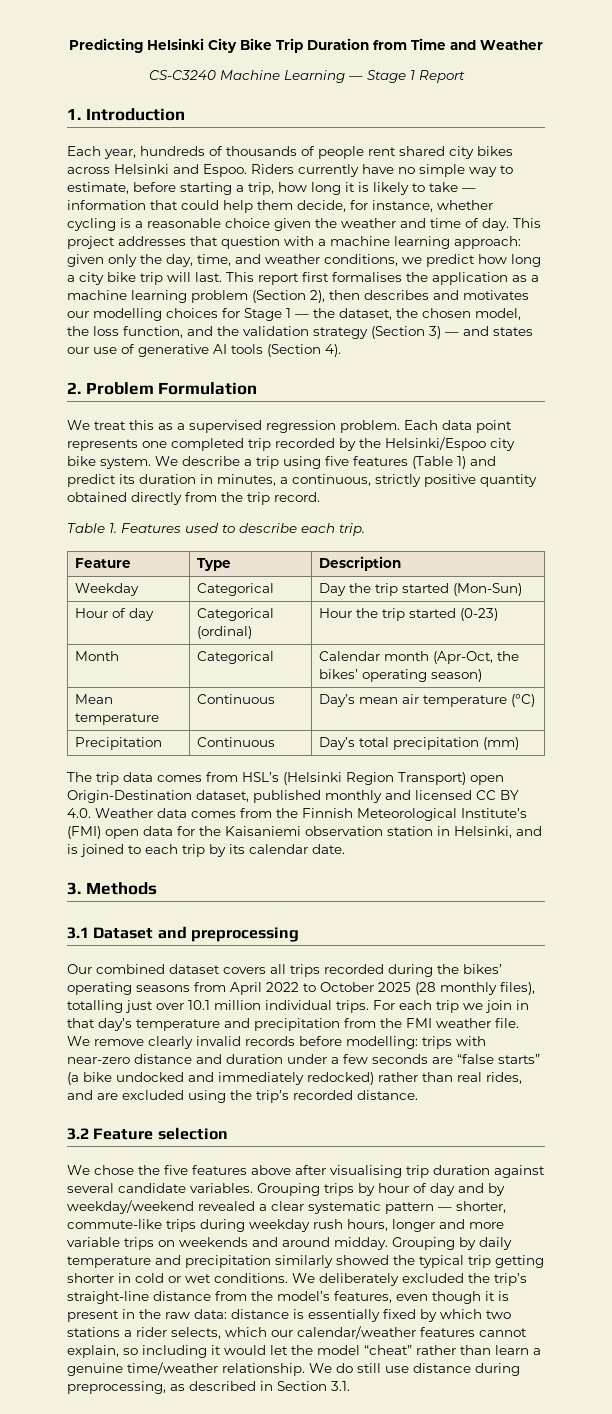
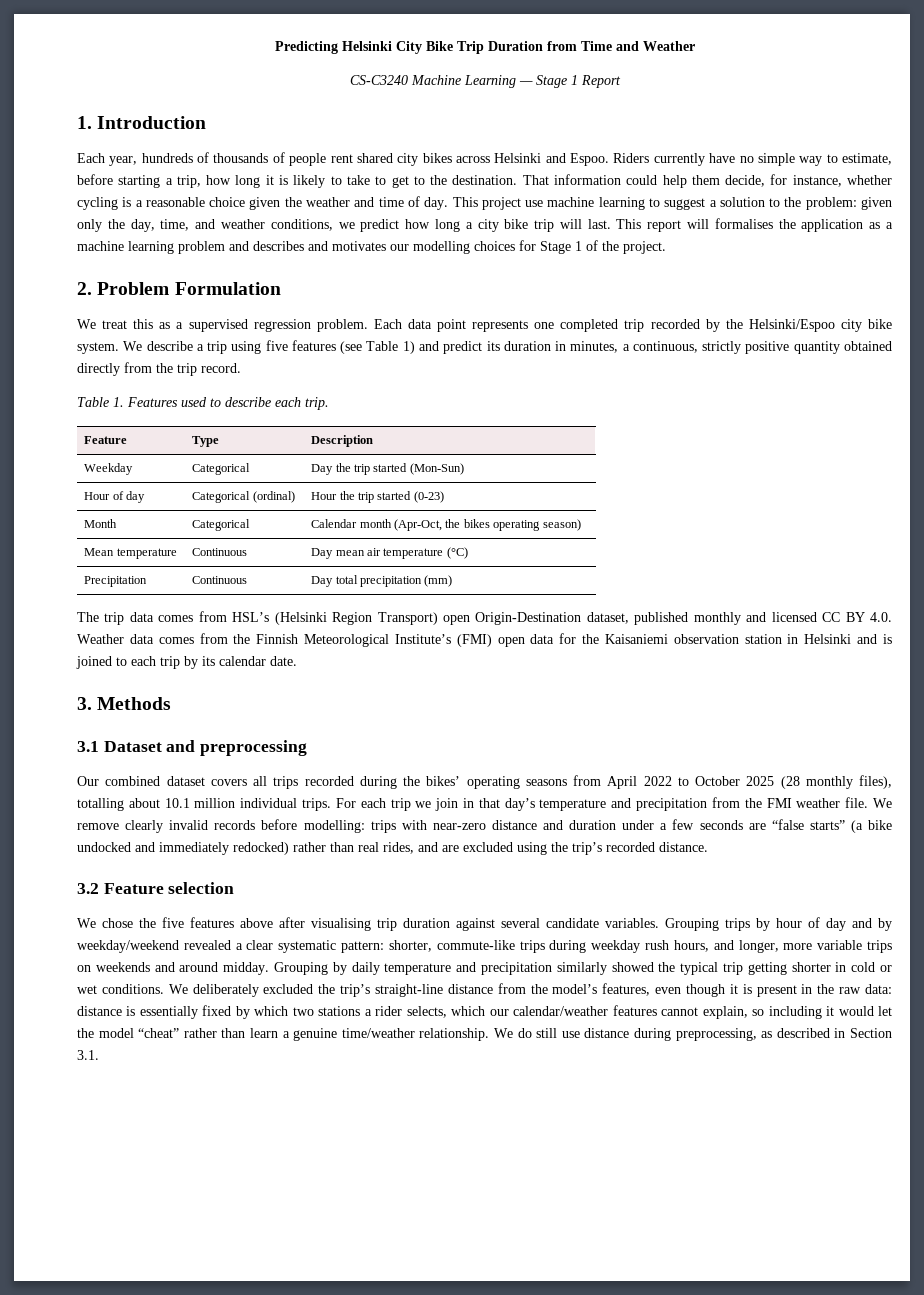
- Riders currently have no simple way to estimate, before starting a trip, how long it is likely to take — information that could help them decide, for instance, whether cycling is a reasonable choice given the weather and time of day.
+ Riders currently have no simple way to estimate, before starting a trip, how long it is likely to take to get to the destination. That information could help them decide, for instance, whether cycling is a reasonable choice given the weather and time of day.
- This project addresses that question with a machine learning approach: given only the day, time, and weather conditions, we predict how long a city bike trip will last.
+ This project use machine learning to suggest a solution to the problem: given only the day, time, and weather conditions, we predict how long a city bike trip will last.
- This report first formalises the application as a machine learning problem (Section 2), then describes and motivates our modelling choices for Stage 1 — the dataset, the chosen model, the loss function, and the validation strategy (Section 3) — and states our use of generative AI tools (Section 4).
+ This report will formalises the application as a machine learning problem and describes and motivates our modelling choices for Stage 1 of the project.
- We describe a trip using five features (Table 1) and predict its duration in minutes, a continuous, strictly positive quantity obtained directly from the trip record.
+ We describe a trip using five features (see Table 1) and predict its duration in minutes, a continuous, strictly positive quantity obtained directly from the trip record.
- Month | Categorical | Calendar month (Apr-Oct, the bikes’ operating season)
+ Month | Categorical | Calendar month (Apr-Oct, the bikes operating season)
- Mean temperature | Continuous | Day’s mean air temperature (°C)
+ Mean temperature | Continuous | Day mean air temperature (°C)
- Precipitation | Continuous | Day’s total precipitation (mm)
+ Precipitation | Continuous | Day total precipitation (mm)
- The trip data comes from HSL’s (Helsinki Region Transport) open Origin-Destination dataset, published monthly and licensed CC BY 4.0. Weather data comes from the Finnish Meteorological Institute’s (FMI) open data for the Kaisaniemi observation station in Helsinki, and is joined to each trip by its calendar date.
+ The trip data comes from HSL’s (Helsinki Region Transport) open Origin-Destination dataset, published monthly and licensed CC BY 4.0. Weather data comes from the Finnish Meteorological Institute’s (FMI) open data for the Kaisaniemi observation station in Helsinki and is joined to each trip by its calendar date.
- Our combined dataset covers all trips recorded during the bikes’ operating seasons from April 2022 to October 2025 (28 monthly files), totalling just over 10.1 million individual trips.
+ Our combined dataset covers all trips recorded during the bikes’ operating seasons from April 2022 to October 2025 (28 monthly files), totalling about 10.1 million individual trips.
- Grouping trips by hour of day and by weekday/weekend revealed a clear systematic pattern — shorter, commute-like trips during weekday rush hours, longer and more variable trips on weekends and around midday.
+ Grouping trips by hour of day and by weekday/weekend revealed a clear systematic pattern: shorter, commute-like trips during weekday rush hours, and longer, more variable trips on weekends and around midday.

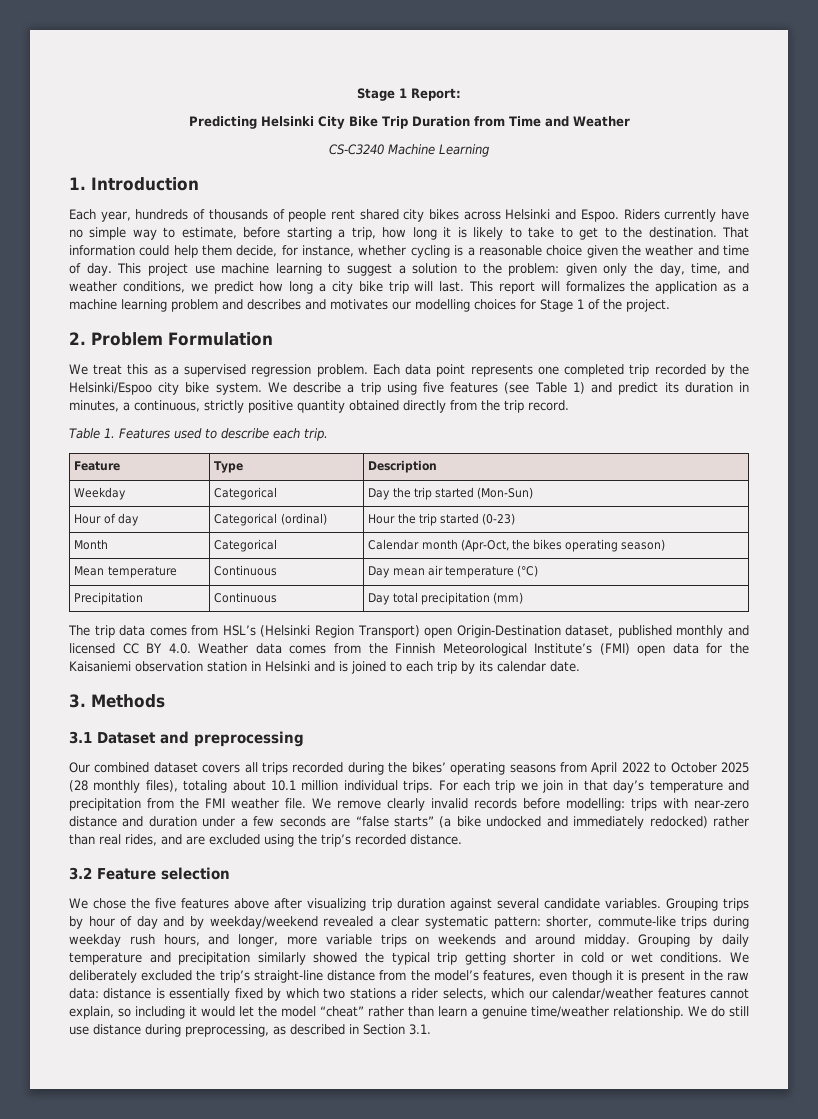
+ Stage 1 Report:
- CS-C3240 Machine Learning — Stage 1 Report
+ CS-C3240 Machine Learning
- This report will formalises the application as a machine learning problem and describes and motivates our modelling choices for Stage 1 of the project.
+ This report will formalizes the application as a machine learning problem and describes and motivates our modelling choices for Stage 1 of the project.
- Our combined dataset covers all trips recorded during the bikes’ operating seasons from April 2022 to October 2025 (28 monthly files), totalling about 10.1 million individual trips.
+ Our combined dataset covers all trips recorded during the bikes’ operating seasons from April 2022 to October 2025 (28 monthly files), totaling about 10.1 million individual trips.
- We chose the five features above after visualising trip duration against several candidate variables.
+ We chose the five features above after visualizing trip duration against several candidate variables.

